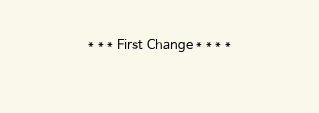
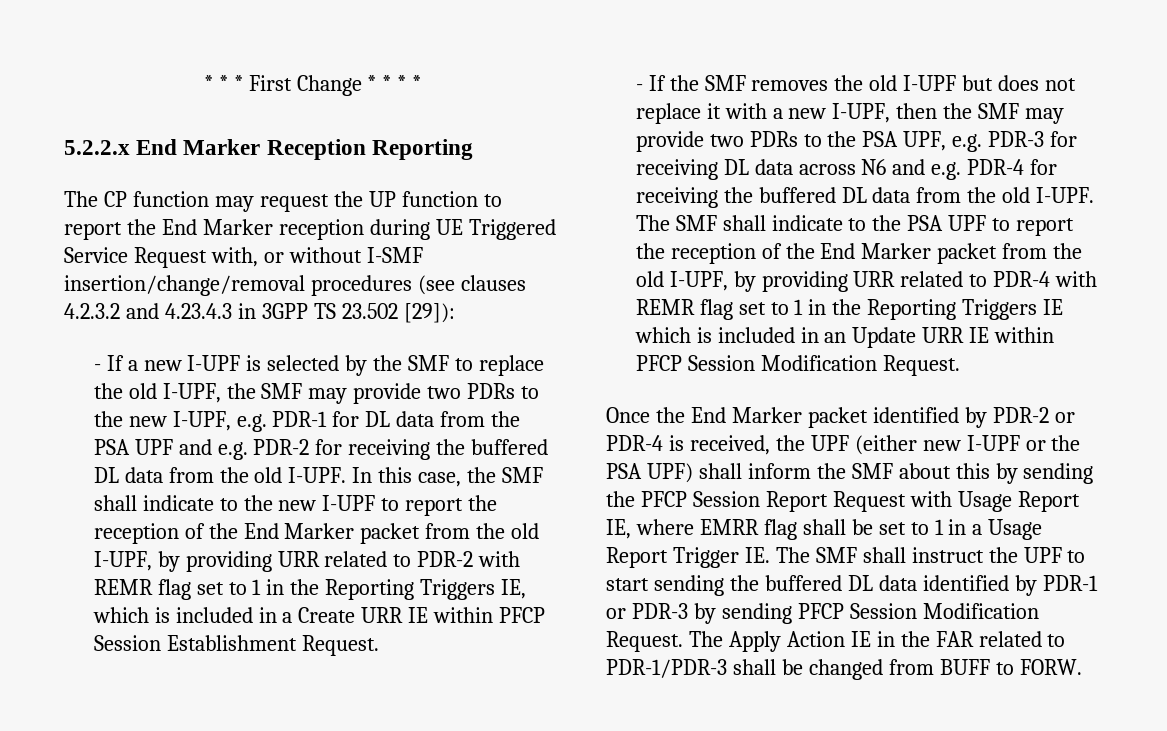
+ 5.2.2.x End Marker Reception Reporting
+ The CP function may request the UP function to report the End Marker reception during UE Triggered Service Request with, or without I-SMF insertion/change/removal procedures (see clauses 4.2.3.2 and 4.23.4.3 in 3GPP TS 23.502 [29]):
+ - If a new I-UPF is selected by the SMF to replace the old I-UPF, the SMF may provide two PDRs to the new I-UPF, e.g. PDR-1 for DL data from the PSA UPF and e.g. PDR-2 for receiving the buffered DL data from the old I-UPF. In this case, the SMF shall indicate to the new I-UPF to report the reception of the End Marker packet from the old I-UPF, by providing URR related to PDR-2 with REMR flag set to 1 in the Reporting Triggers IE, which is included in a Create URR IE within PFCP Session Establishment Request.
+ - If the SMF removes the old I-UPF but does not replace it with a new I-UPF, then the SMF may provide two PDRs to the PSA UPF, e.g. PDR-3 for receiving DL data across N6 and e.g. PDR-4 for receiving the buffered DL data from the old I-UPF. The SMF shall indicate to the PSA UPF to report the reception of the End Marker packet from the old I-UPF, by providing URR related to PDR-4 with REMR flag set to 1 in the Reporting Triggers IE which is included in an Update URR IE within PFCP Session Modification Request.
+ Once the End Marker packet identified by PDR-2 or PDR-4 is received, the UPF (either new I-UPF or the PSA UPF) shall inform the SMF about this by sending the PFCP Session Report Request with Usage Report IE, where EMRR flag shall be set to 1 in a Usage Report Trigger IE. The SMF shall instruct the UPF to start sending the buffered DL data identified by PDR-1 or PDR-3 by sending PFCP Session Modification Request. The Apply Action IE in the FAR related to PDR-1/PDR-3 shall be changed from BUFF to FORW.

